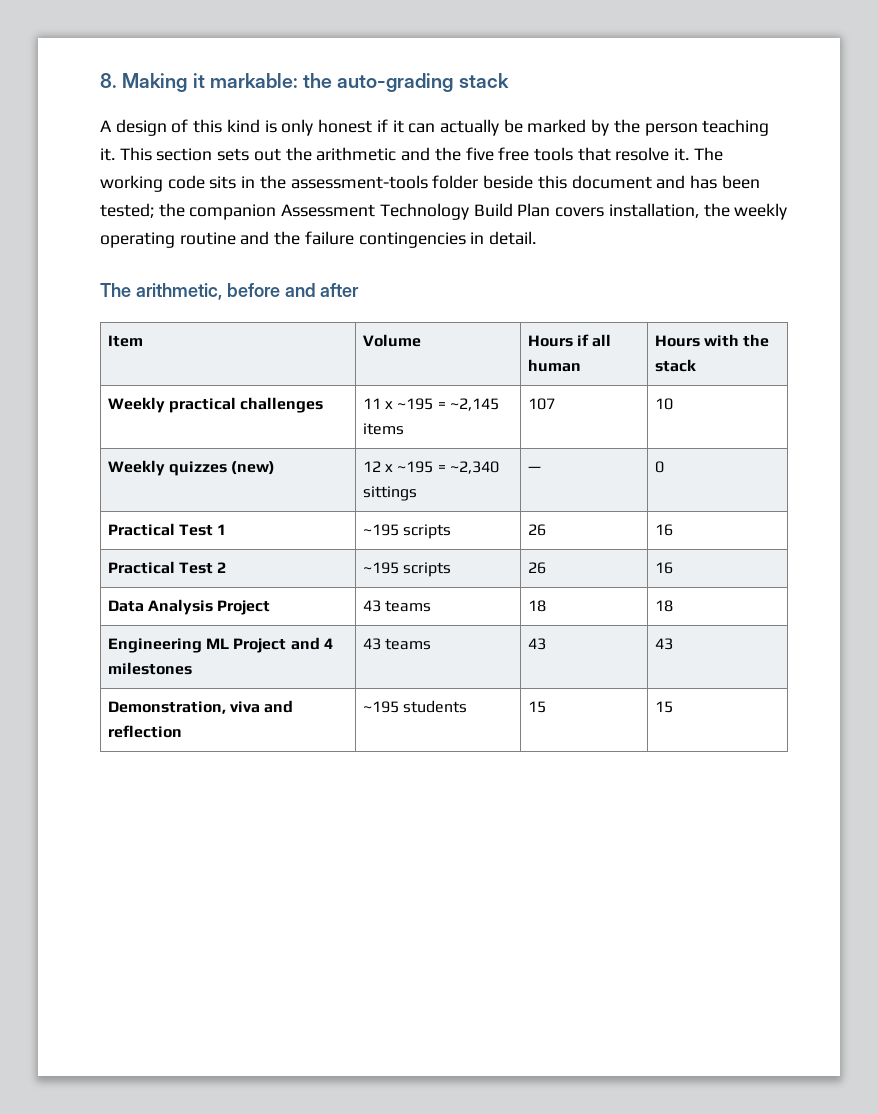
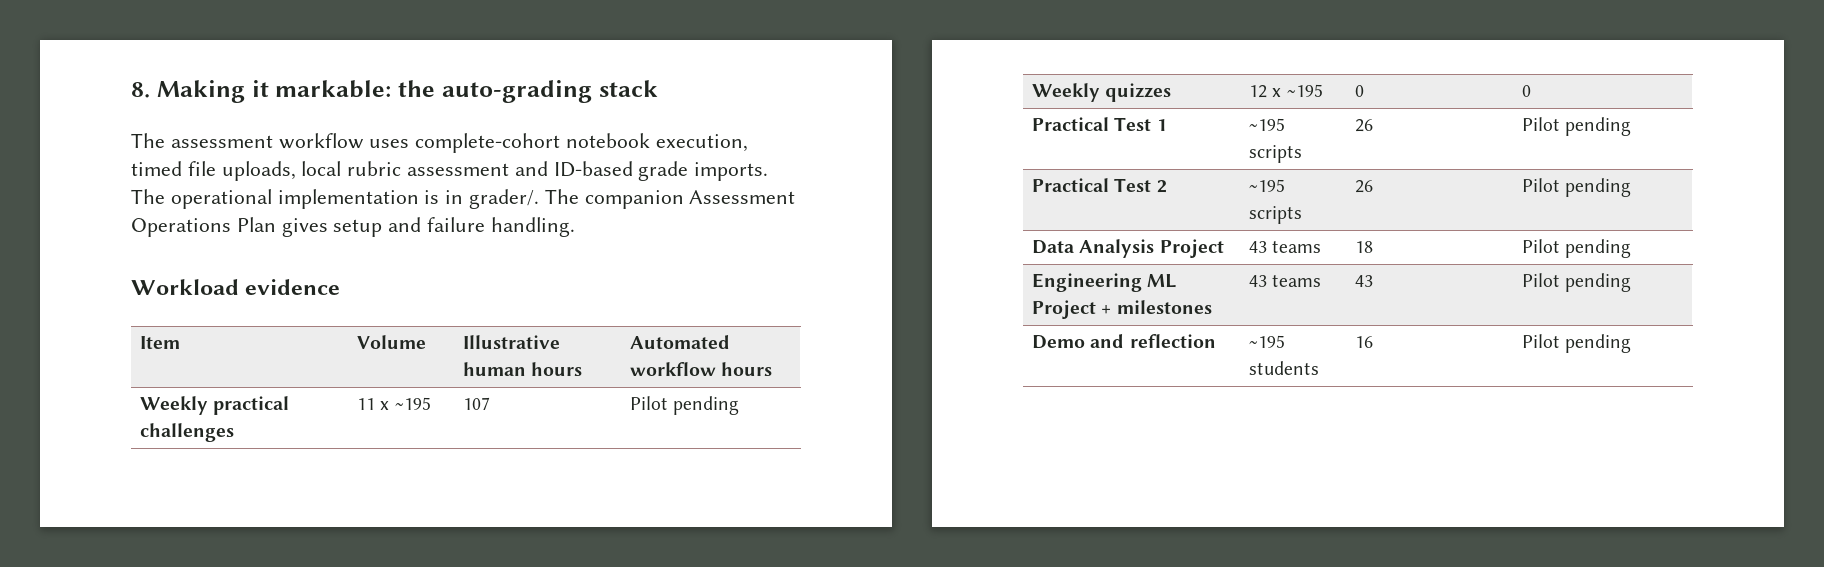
- A design of this kind is only honest if it can actually be marked by the person teaching it. This section sets out the arithmetic and the five free tools that resolve it. The working code sits in the assessment-tools folder beside this document and has been tested; the companion Assessment Technology Build Plan covers installation, the weekly operating routine and the failure contingencies in detail.
- The arithmetic, before and after
- Item | Volume | Hours if all human | Hours with the stack
+ The assessment workflow uses complete-cohort notebook execution, timed file uploads, local rubric assessment and ID-based grade imports. The operational implementation is in grader/. The companion Assessment Operations Plan gives setup and failure handling.
+ Workload evidence
+ Item | Volume | Illustrative human hours | Automated workflow hours
- Weekly practical challenges | 11 x ~195 = ~2,145 items | 107 | 10
+ Weekly practical challenges | 11 x ~195 | 107 | Pilot pending
- Weekly quizzes (new) | 12 x ~195 = ~2,340 sittings | — | 0
+ Weekly quizzes | 12 x ~195 | 0 | 0
- Practical Test 1 | ~195 scripts | 26 | 16
+ Practical Test 1 | ~195 scripts | 26 | Pilot pending
- Practical Test 2 | ~195 scripts | 26 | 16
+ Practical Test 2 | ~195 scripts | 26 | Pilot pending
- Data Analysis Project | 43 teams | 18 | 18
+ Data Analysis Project | 43 teams | 18 | Pilot pending
- Engineering ML Project and 4 milestones | 43 teams | 43 | 43
- Demonstration, viva and reflection | ~195 students | 15 | 15
+ Engineering ML Project + milestones | 43 teams | 43 | Pilot pending
+ Demo and reflection | ~195 students | 16 | Pilot pending

